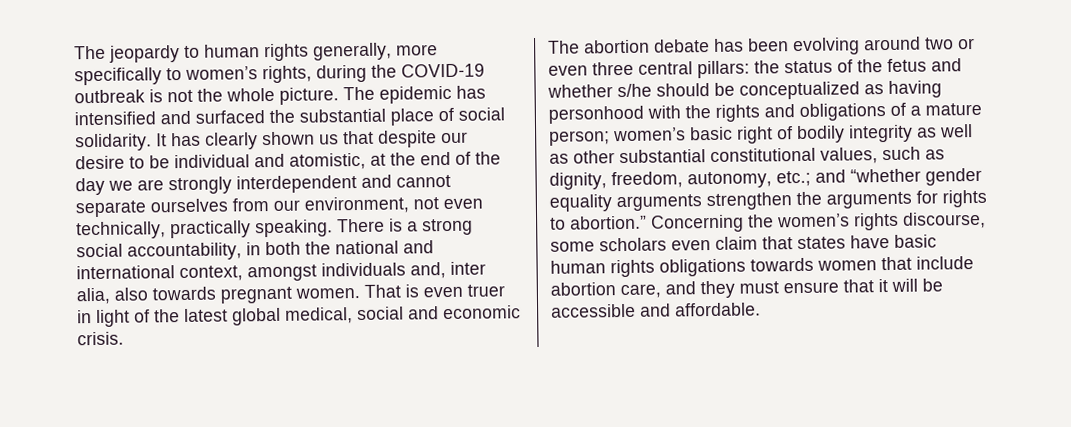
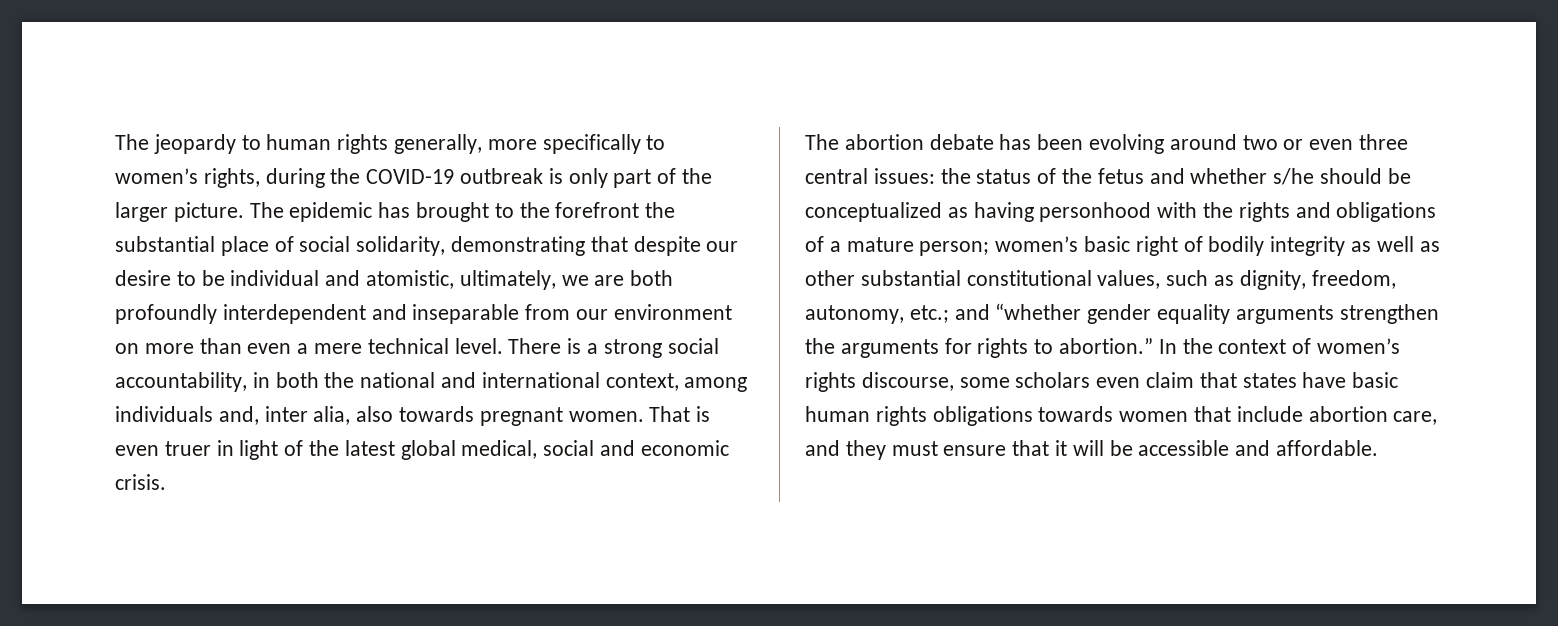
- The jeopardy to human rights generally, more specifically to women’s rights, during the COVID-19 outbreak is not the whole picture. The epidemic has intensified and surfaced the substantial place of social solidarity. It has clearly shown us that despite our desire to be individual and atomistic, at the end of the day we are strongly interdependent and cannot separate ourselves from our environment, not even technically, practically speaking.
+ The jeopardy to human rights generally, more specifically to women’s rights, during the COVID-19 outbreak is only part of the larger picture. The epidemic has brought to the forefront the substantial place of social solidarity, demonstrating that despite our desire to be individual and atomistic, ultimately, we are both profoundly interdependent and inseparable from our environment on more than even a mere technical level.
- There is a strong social accountability, in both the national and international context, amongst individuals and, inter alia, also towards pregnant women.
+ There is a strong social accountability, in both the national and international context, among individuals and, inter alia, also towards pregnant women.
- The abortion debate has been evolving around two or even three central pillars:
+ The abortion debate has been evolving around two or even three central issues:
- Concerning the women’s rights discourse, some scholars even claim that states have basic human rights obligations towards women that include abortion care, and they must ensure that it will be accessible and affordable.
+ In the context of women’s rights discourse, some scholars even claim that states have basic human rights obligations towards women that include abortion care, and they must ensure that it will be accessible and affordable.

